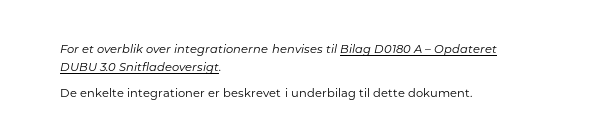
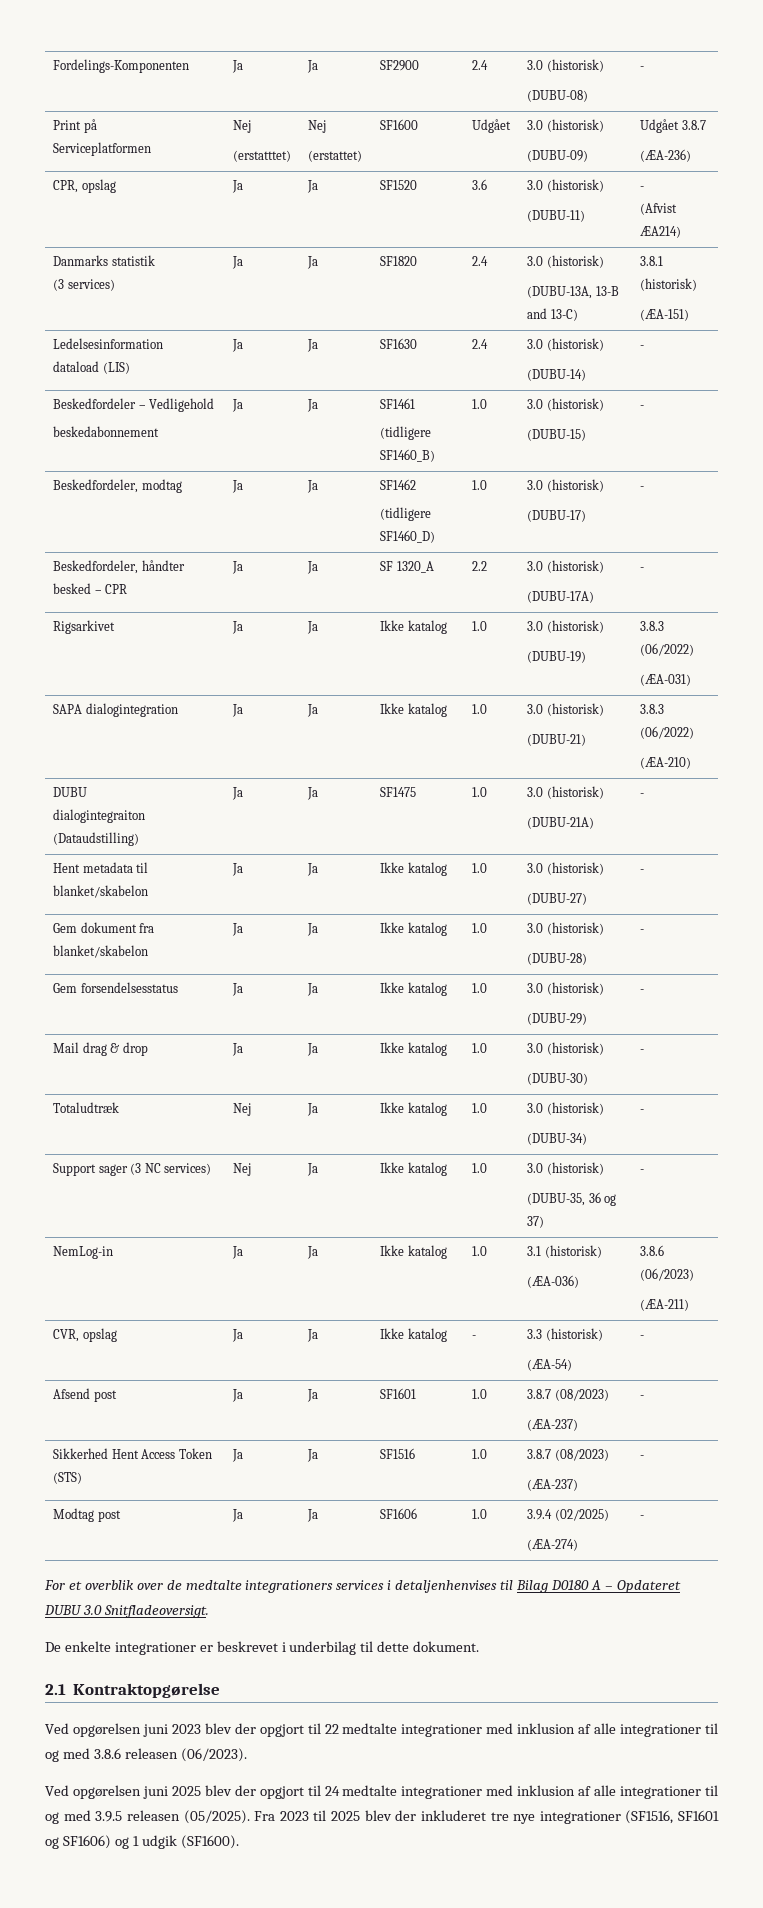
- For et overblik over integrationerne henvises til Bilag D0180 A – Opdateret DUBU 3.0 Snitfladeoversigt.
+ Fordelings-Komponenten | Ja | Ja | SF2900 | 2.4 | 3.0 (historisk)
+ (DUBU-08) | -
+ Print på
+ Serviceplatformen | Nej
+ (erstatttet) | Nej
+ (erstattet) | SF1600 | Udgået | 3.0 (historisk)
+ (DUBU-09) | Udgået 3.8.7
+ (ÆA-236)
+ CPR, opslag | Ja | Ja | SF1520 | 3.6 | 3.0 (historisk)
+ (DUBU-11) | -
+ (Afvist ÆA214)
+ Danmarks statistik
+ (3 services) | Ja | Ja | SF1820 | 2.4 | 3.0 (historisk)
+ (DUBU-13A, 13-B and 13-C) | 3.8.1 (historisk)
+ (ÆA-151)
+ Ledelsesinformation
+ dataload (LIS) | Ja | Ja | SF1630 | 2.4 | 3.0 (historisk)
+ (DUBU-14) | -
+ Beskedfordeler – Vedligehold
+ beskedabonnement | Ja | Ja | SF1461
+ (tidligere SF1460_B) | 1.0 | 3.0 (historisk)
+ (DUBU-15) | -
+ Beskedfordeler, modtag | Ja | Ja | SF1462
+ (tidligere SF1460_D) | 1.0 | 3.0 (historisk)
+ (DUBU-17) | -
+ Beskedfordeler, håndter besked – CPR | Ja | Ja | SF 1320_A | 2.2 | 3.0 (historisk)
+ (DUBU-17A) | -
+ Rigsarkivet | Ja | Ja | Ikke katalog | 1.0 | 3.0 (historisk)
+ (DUBU-19) | 3.8.3 (06/2022)
+ (ÆA-031)
+ SAPA dialogintegration | Ja | Ja | Ikke katalog | 1.0 | 3.0 (historisk)
+ (DUBU-21) | 3.8.3 (06/2022)
+ (ÆA-210)
+ DUBU
+ dialogintegraiton (Dataudstilling) | Ja | Ja | SF1475 | 1.0 | 3.0 (historisk)
+ (DUBU-21A) | -
+ Hent metadata til blanket/skabelon | Ja | Ja | Ikke katalog | 1.0 | 3.0 (historisk)
+ (DUBU-27) | -
+ Gem dokument fra blanket/skabelon | Ja | Ja | Ikke katalog | 1.0 | 3.0 (historisk)
+ (DUBU-28) | -
+ Gem forsendelsesstatus | Ja | Ja | Ikke katalog | 1.0 | 3.0 (historisk)
+ (DUBU-29) | -
+ Mail drag & drop | Ja | Ja | Ikke katalog | 1.0 | 3.0 (historisk)
+ (DUBU-30) | -
+ Totaludtræk | Nej | Ja | Ikke katalog | 1.0 | 3.0 (historisk)
+ (DUBU-34) | -
+ Support sager (3 NC services) | Nej | Ja | Ikke katalog | 1.0 | 3.0 (historisk)
+ (DUBU-35, 36 og 37) | -
+ NemLog-in | Ja | Ja | Ikke katalog | 1.0 | 3.1 (historisk)
+ (ÆA-036) | 3.8.6 (06/2023)
+ (ÆA-211)
+ CVR, opslag | Ja | Ja | Ikke katalog | - | 3.3 (historisk)
+ (ÆA-54) | -
+ Afsend post | Ja | Ja | SF1601 | 1.0 | 3.8.7 (08/2023)
+ (ÆA-237) | -
+ Sikkerhed Hent Access Token (STS) | Ja | Ja | SF1516 | 1.0 | 3.8.7 (08/2023)
+ (ÆA-237) | -
+ Modtag post | Ja | Ja | SF1606 | 1.0 | 3.9.4 (02/2025)
+ (ÆA-274) | -
+ For et overblik over de medtalte integrationers services i detaljenhenvises til Bilag D0180 A – Opdateret DUBU 3.0 Snitfladeoversigt.
+ 2.1 Kontraktopgørelse
+ Ved opgørelsen juni 2023 blev der opgjort til 22 medtalte integrationer med inklusion af alle integrationer til og med 3.8.6 releasen (06/2023).
+ Ved opgørelsen juni 2025 blev der opgjort til 24 medtalte integrationer med inklusion af alle integrationer til og med 3.9.5 releasen (05/2025). Fra 2023 til 2025 blev der inkluderet tre nye integrationer (SF1516, SF1601 og SF1606) og 1 udgik (SF1600).

